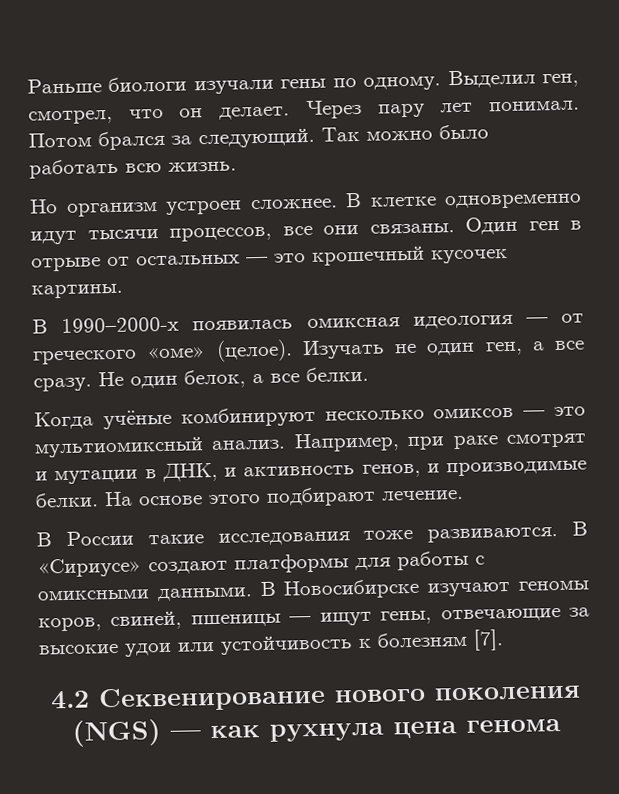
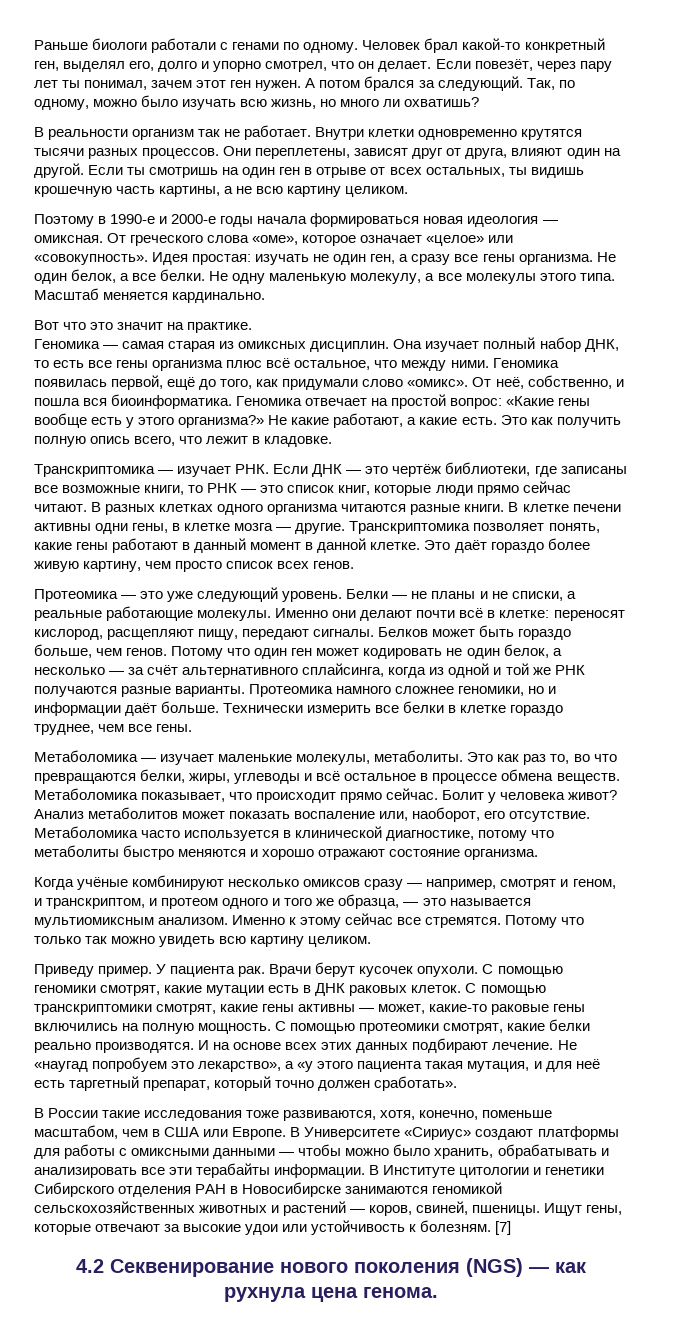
- Раньше биологи изучали гены по одному. Выделил ген, смотрел, что он делает. Через пару лет понимал. Потом брался за следующий. Так можно было работать всю жизнь.
- Но организм устроен сложнее. В клетке одновременно идут тысячи процессов, все они связаны. Один ген в отрыве от остальных — это крошечный кусочек картины.
- В 1990–2000-х появилась омиксная идеология — от греческого «оме» (целое). Изучать не один ген, а все сразу.
+ Раньше биологи работали с генами по одному. Человек брал какой-то конкретный ген, выделял его, долго и упорно смотрел, что он делает. Если повезёт, через пару лет ты понимал, зачем этот ген нужен. А потом брался за следующий. Так, по одному, можно было изучать всю жизнь, но много ли охватишь?
+ В реальности организм так не работает. Внутри клетки одновременно крутятся тысячи разных процессов. Они переплетены, зависят друг от друга, влияют один на другой. Если ты смотришь на один ген в отрыве от всех остальных, ты видишь крошечную часть картины, а не всю картину целиком.
+ Поэтому в 1990-е и 2000-е годы начала формироваться новая идеология — омиксная. От греческого слова «оме», которое означает «целое» или «совокупность». Идея простая: изучать не один ген, а сразу все гены организма.
+ Не одну маленькую молекулу, а все молекулы этого типа. Масштаб меняется кардинально.
+ Вот что это значит на практике.
+ Геномика — самая старая из омиксных дисциплин. Она изучает полный набор ДНК, то есть все гены организма плюс всё остальное, что между ними. Геномика появилась первой, ещё до того, как придумали слово «омикс». От неё, собственно, и пошла вся биоинформатика. Геномика отвечает на простой вопрос: «Какие гены вообще есть у этого организма?» Не какие работают, а какие есть. Это как получить полную опись всего, что лежит в кладовке.
+ Транскриптомика — изучает РНК. Если ДНК — это чертёж библиотеки, где записаны все возможные книги, то РНК — это список книг, которые люди прямо сейчас читают. В разных клетках одного организма читаются разные книги. В клетке печени активны одни гены, в клетке мозга — другие. Транскриптомика позволяет понять, какие гены работают в данный момент в данной клетке. Это даёт гораздо более живую картину, чем просто список всех генов.
+ Протеомика — это уже следующий уровень. Белки — не планы и не списки, а реальные работающие молекулы. Именно они делают почти всё в клетке: переносят кислород, расщепляют пищу, передают сигналы. Белков может быть гораздо больше, чем генов. Потому что один ген может кодировать не один белок, а несколько — за счёт альтернативного сплайсинга, когда из одной и той же РНК получаются разные варианты. Протеомика намного сложнее геномики, но и информации даёт больше. Технически измерить все белки в клетке гораздо труднее, чем все гены.
+ Метаболомика — изучает маленькие молекулы, метаболиты. Это как раз то, во что превращаются белки, жиры, углеводы и всё остальное в процессе обмена веществ. Метаболомика показывает, что происходит прямо сейчас. Болит у человека живот? Анализ метаболитов может показать воспаление или, наоборот, его отсутствие. Метаболомика часто используется в клинической диагностике, потому что метаболиты быстро меняются и хорошо отражают состояние организма.
- Когда учёные комбинируют несколько омиксов — это мультиомиксный анализ. Например, при раке смотрят и мутации в ДНК, и активность генов, и производимые белки. На основе этого подбирают лечение.
+ Когда учёные комбинируют несколько омиксов сразу — например, смотрят и геном, и транскриптом, и протеом одного и того же образца, — это называется мультиомиксным анализом. Именно к этому сейчас все стремятся. Потому что только так можно увидеть всю картину целиком.
+ Приведу пример. У пациента рак. Врачи берут кусочек опухоли. С помощью геномики смотрят, какие мутации есть в ДНК раковых клеток. С помощью транскриптомики смотрят, какие гены активны — может, какие-то раковые гены включились на полную мощность. С помощью протеомики смотрят, какие белки реально производятся. И на основе всех этих данных подбирают лечение. Не «наугад попробуем это лекарство», а «у этого пациента такая мутация, и для неё есть таргетный препарат, который точно должен сработать».
- В России такие исследования тоже развиваются. В «Сириусе» создают платформы для работы с омиксными данными. В Новосибирске изучают геномы коров, свиней, пшеницы — ищут гены, отвечающие за высокие удои или устойчивость к болезням [7].
+ В России такие исследования тоже развиваются, хотя, конечно, поменьше масштабом, чем в США или Европе. В Университете «Сириус» создают платформы для работы с омиксными данными — чтобы можно было хранить, обрабатывать и анализировать все эти терабайты информации. В Институте цитологии и генетики Сибирского отделения РАН в Новосибирске занимаются геномикой сельскохозяйственных животных и растений — коров, свиней, пшеницы. Ищут гены, которые отвечают за высокие удои или устойчивость к болезням. [7]
- 4.2 Секвенирование нового поколения (NGS) — как рухнула цена генома
+ 4.2 Секвенирование нового поколения (NGS) — как рухнула цена генома.

